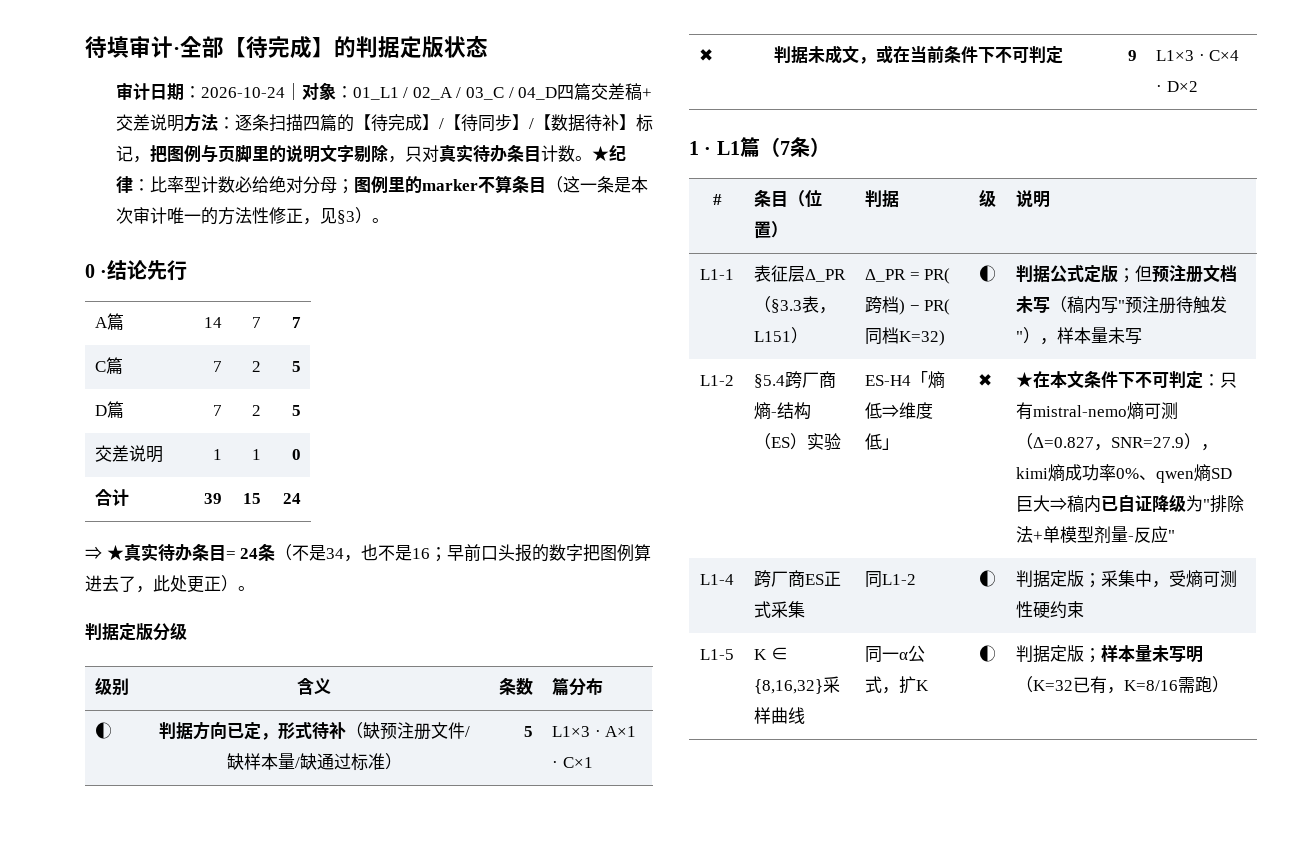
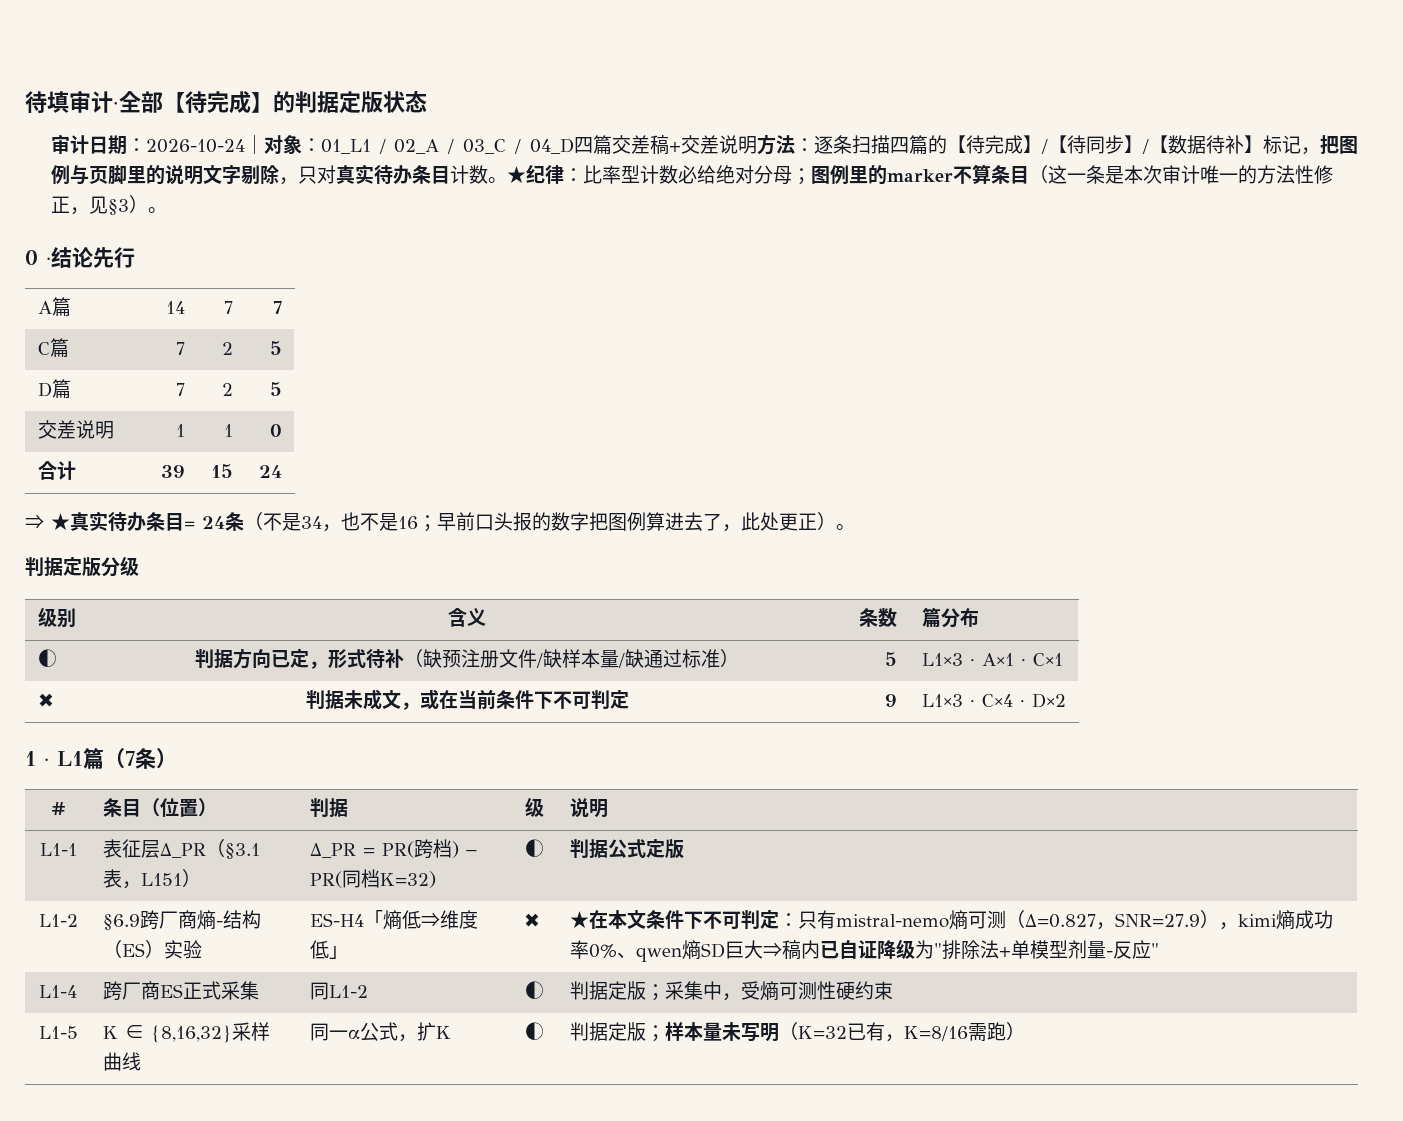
- L1-1 | 表征层Δ_PR（§3.3表，L151） | Δ_PR = PR(跨档) − PR(同档K=32) | ◐ | 判据公式定版；但预注册文档未写（稿内写"预注册待触发"），样本量未写
- L1-2 | §5.4跨厂商熵-结构（ES）实验
+ L1-1 | 表征层Δ_PR（§3.1表，L151） | Δ_PR = PR(跨档) − PR(同档K=32) | ◐ | 判据公式定版
+ L1-2 | §6.9跨厂商熵-结构（ES）实验

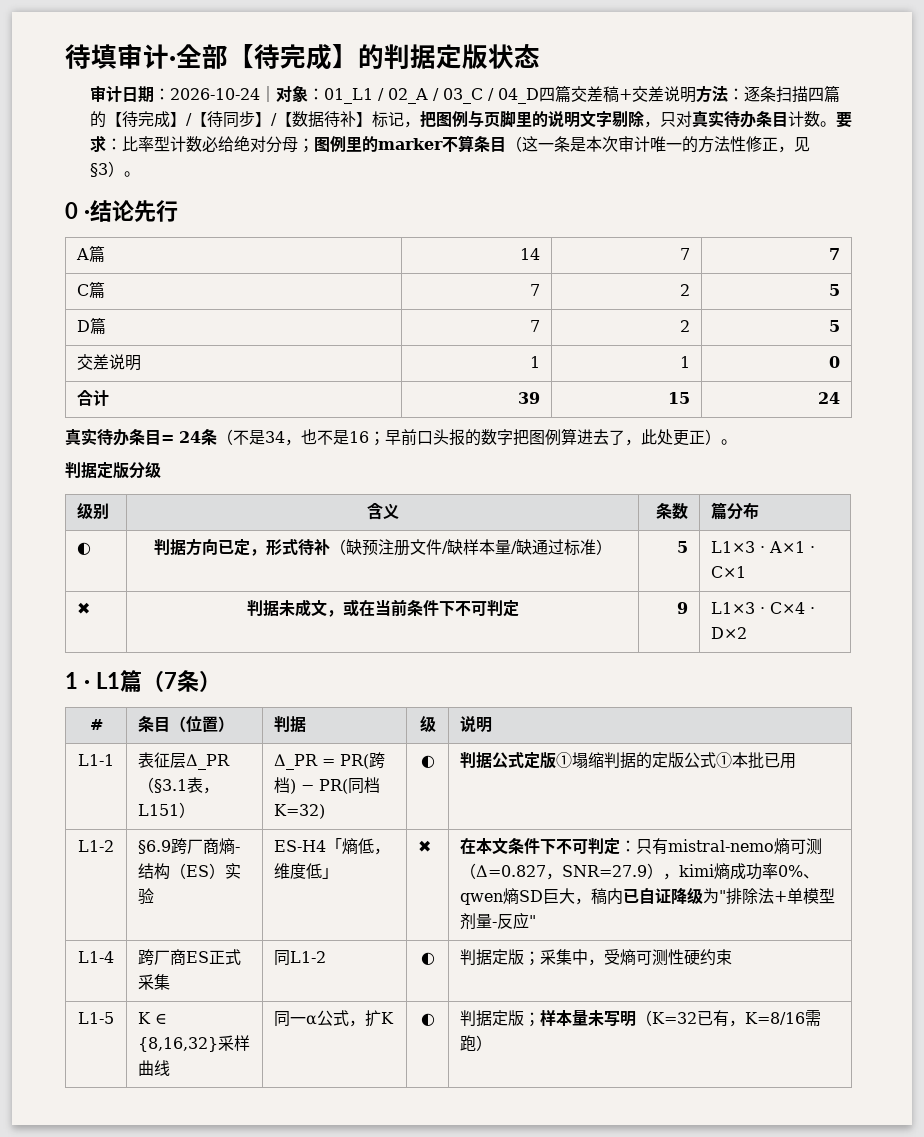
- ★纪律：比率型计数必给绝对分母；图例里的marker不算条目（这一条是本次审计唯一的方法性修正，见§3）。
+ 要求：比率型计数必给绝对分母；图例里的marker不算条目（这一条是本次审计唯一的方法性修正，见§3）。
- ⇒ ★真实待办条目= 24条（不是34，也不是16；早前口头报的数字把图例算进去了，此处更正）。
+ 真实待办条目= 24条（不是34，也不是16；早前口头报的数字把图例算进去了，此处更正）。
- L1-1 | 表征层Δ_PR（§3.1表，L151） | Δ_PR = PR(跨档) − PR(同档K=32) | ◐ | 判据公式定版
+ L1-1 | 表征层Δ_PR（§3.1表，L151） | Δ_PR = PR(跨档) − PR(同档K=32) | ◐ | 判据公式定版①塌缩判据的定版公式①本批已用
- ES-H4「熵低⇒维度低」
+ ES-H4「熵低，维度低」
- ★在本文条件下不可判定：只有mistral-nemo熵可测（Δ=0.827，SNR=27.9），kimi熵成功率0%、qwen熵SD巨大⇒稿内已自证降级为"排除法+单模型剂量-反应"
+ 在本文条件下不可判定：只有mistral-nemo熵可测（Δ=0.827，SNR=27.9），kimi熵成功率0%、qwen熵SD巨大，稿内已自证降级为"排除法+单模型剂量-反应"

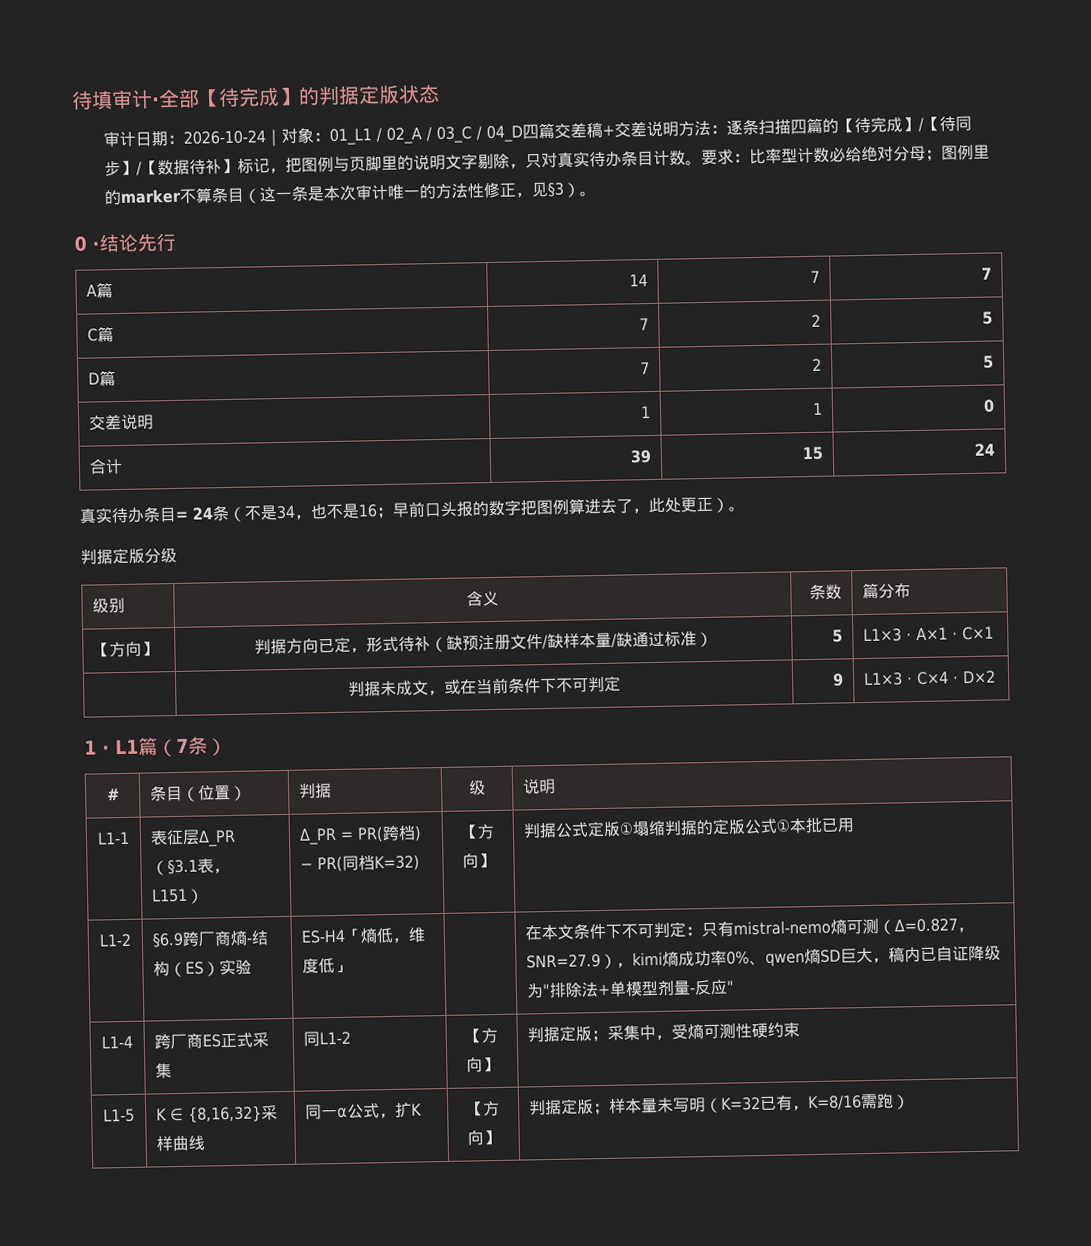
- ◐ | 判据方向已定，形式待补（缺预注册文件/缺样本量/缺通过标准） | 5 | L1×3 · A×1 · C×1
+ 【方向】 | 判据方向已定，形式待补（缺预注册文件/缺样本量/缺通过标准） | 5 | L1×3 · A×1 · C×1
- ✖ | 判据未成文，或在当前条件下不可判定 | 9 | L1×3 · C×4 · D×2
+ | 判据未成文，或在当前条件下不可判定 | 9 | L1×3 · C×4 · D×2
- L1-1 | 表征层Δ_PR（§3.1表，L151） | Δ_PR = PR(跨档) − PR(同档K=32) | ◐ | 判据公式定版①塌缩判据的定版公式①本批已用
+ L1-1 | 表征层Δ_PR（§3.1表，L151） | Δ_PR = PR(跨档) − PR(同档K=32) | 【方向】 | 判据公式定版①塌缩判据的定版公式①本批已用
- ES-H4「熵低，维度低」 | ✖
+ ES-H4「熵低，维度低」
- L1-4 | 跨厂商ES正式采集 | 同L1-2 | ◐ | 判据定版；采集中，受熵可测性硬约束
+ L1-4 | 跨厂商ES正式采集 | 同L1-2 | 【方向】 | 判据定版；采集中，受熵可测性硬约束
- L1-5 | K ∈ {8,16,32}采样曲线 | 同一α公式，扩K | ◐ | 判据定版；样本量未写明（K=32已有，K=8/16需跑）
+ L1-5 | K ∈ {8,16,32}采样曲线 | 同一α公式，扩K | 【方向】 | 判据定版；样本量未写明（K=32已有，K=8/16需跑）

